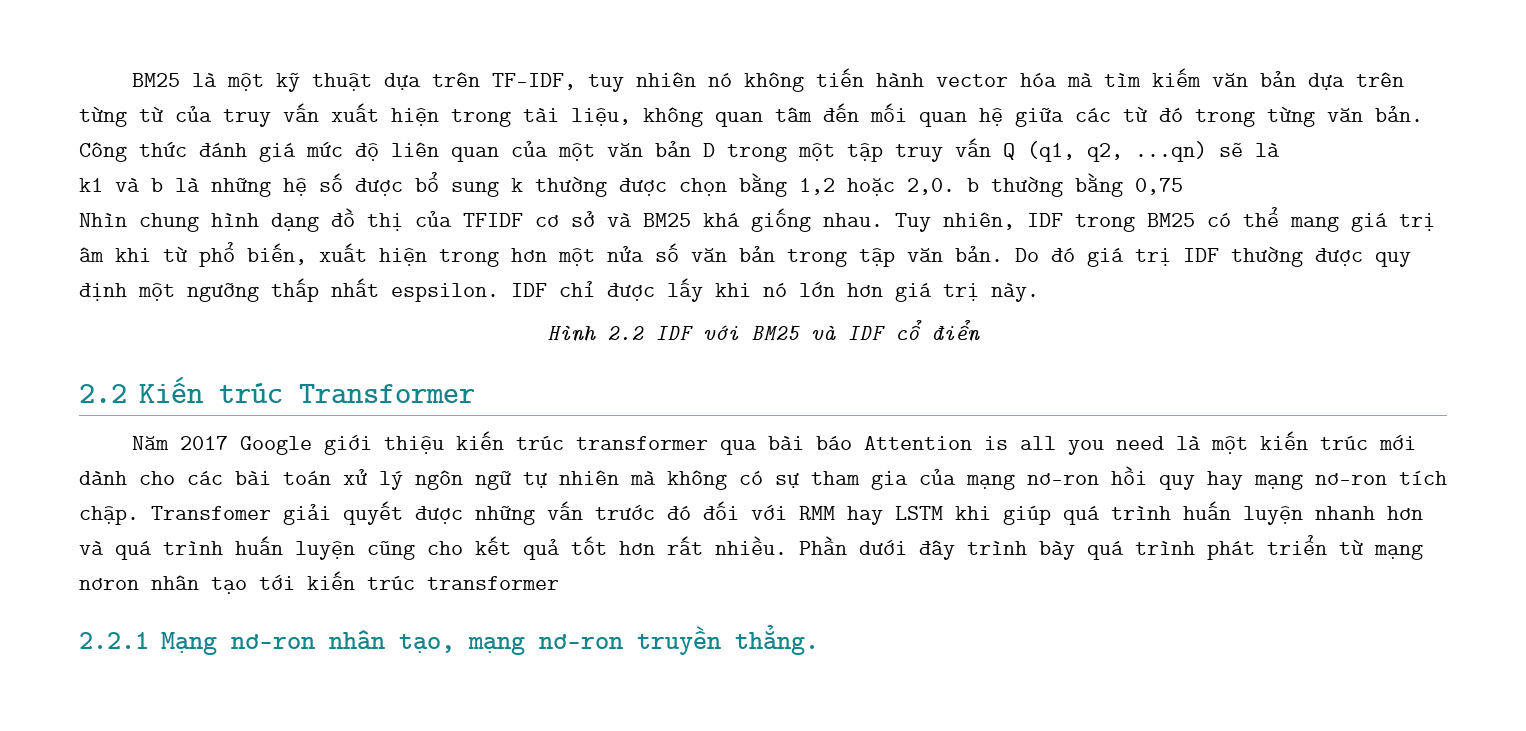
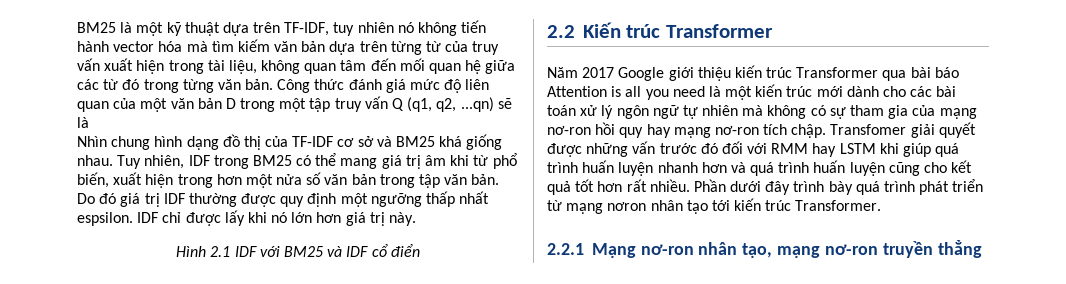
- k1 và b là những hệ số được bổ sung k thường được chọn bằng 1,2 hoặc 2,0. b thường bằng 0,75
- Nhìn chung hình dạng đồ thị của TFIDF cơ sở và BM25 khá giống nhau.
+ Nhìn chung hình dạng đồ thị của TF-IDF cơ sở và BM25 khá giống nhau.
- Hình 2.2 IDF với BM25 và IDF cổ điển
+ Hình 2.1 IDF với BM25 và IDF cổ điển
- Năm 2017 Google giới thiệu kiến trúc transformer qua bài báo Attention is all you need là một kiến trúc mới dành cho các bài toán xử lý ngôn ngữ tự nhiên mà không có sự tham gia của mạng nơ-ron hồi quy hay mạng nơ-ron tích chập.
+ Năm 2017 Google giới thiệu kiến trúc Transformer qua bài báo Attention is all you need là một kiến trúc mới dành cho các bài toán xử lý ngôn ngữ tự nhiên mà không có sự tham gia của mạng nơ-ron hồi quy hay mạng nơ-ron tích chập.
- Phần dưới đây trình bày quá trình phát triển từ mạng nơron nhân tạo tới kiến trúc transformer
+ Phần dưới đây trình bày quá trình phát triển từ mạng nơron nhân tạo tới kiến trúc Transformer.
- 2.2.1 Mạng nơ-ron nhân tạo, mạng nơ-ron truyền thẳng.
+ 2.2.1 Mạng nơ-ron nhân tạo, mạng nơ-ron truyền thẳng

